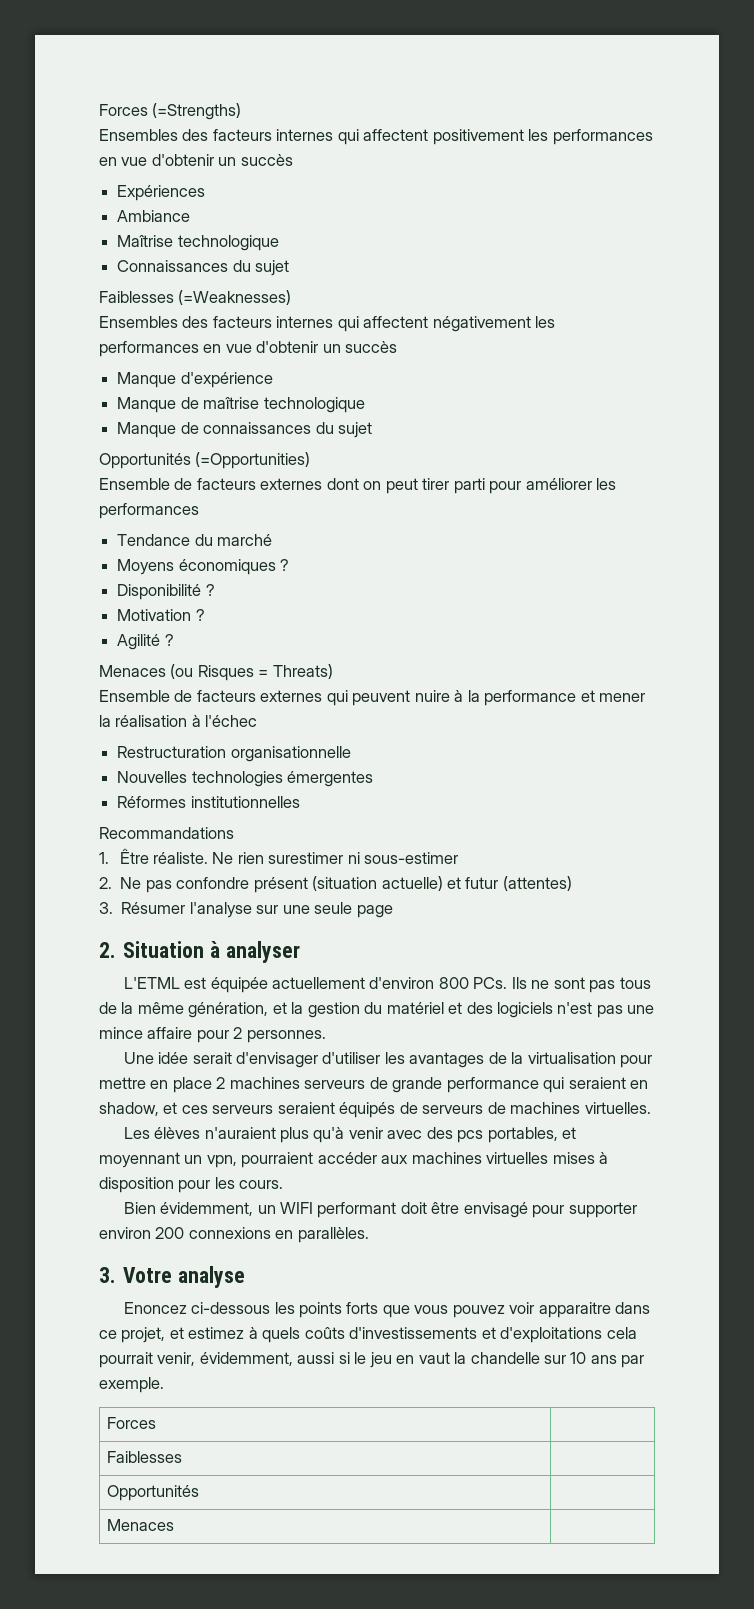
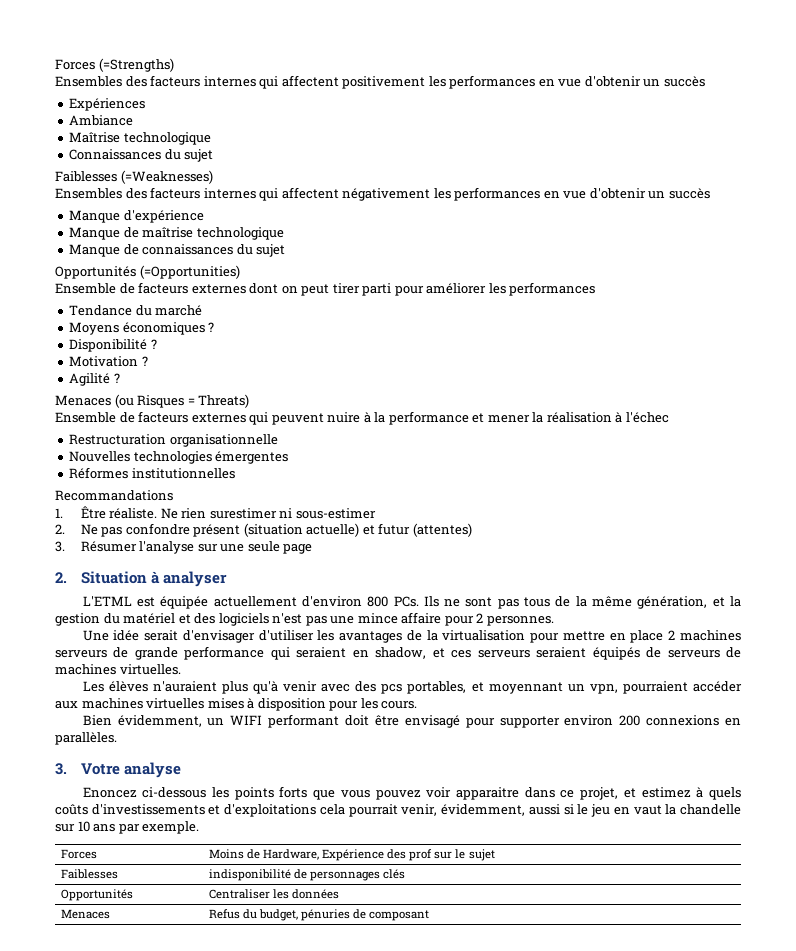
- Forces |
- Faiblesses |
- Opportunités |
- Menaces |
+ Forces | Moins de Hardware, Expérience des prof sur le sujet
+ Faiblesses | indisponibilité de personnages clés
+ Opportunités | Centraliser les données
+ Menaces | Refus du budget, pénuries de composant

